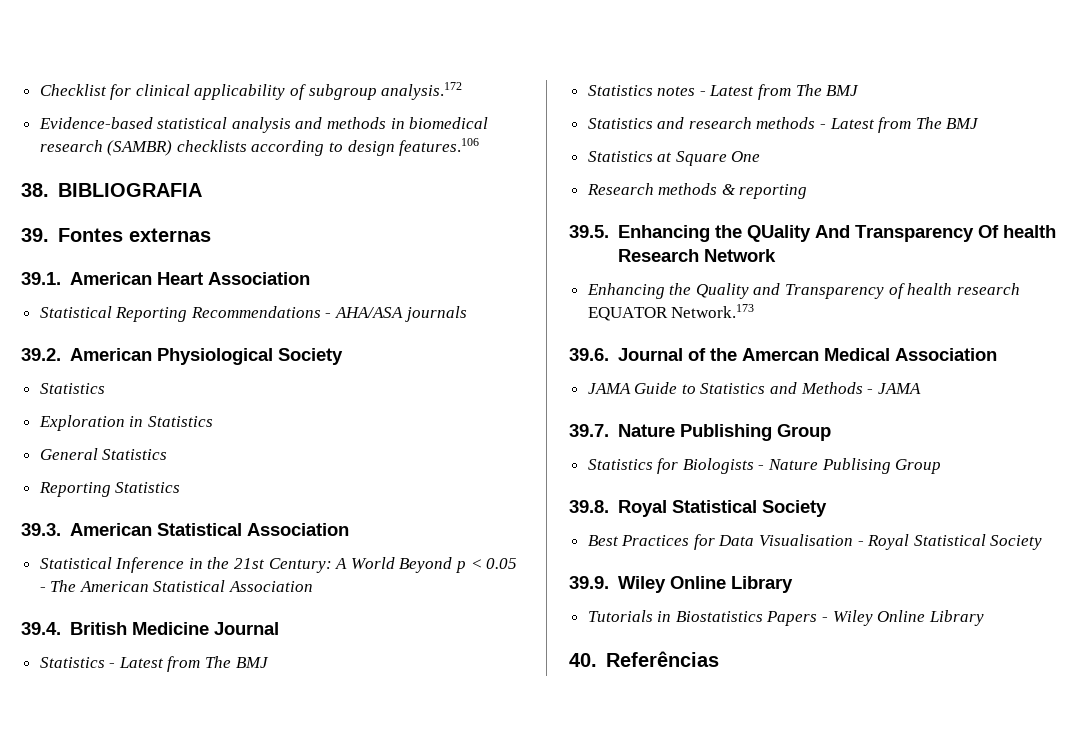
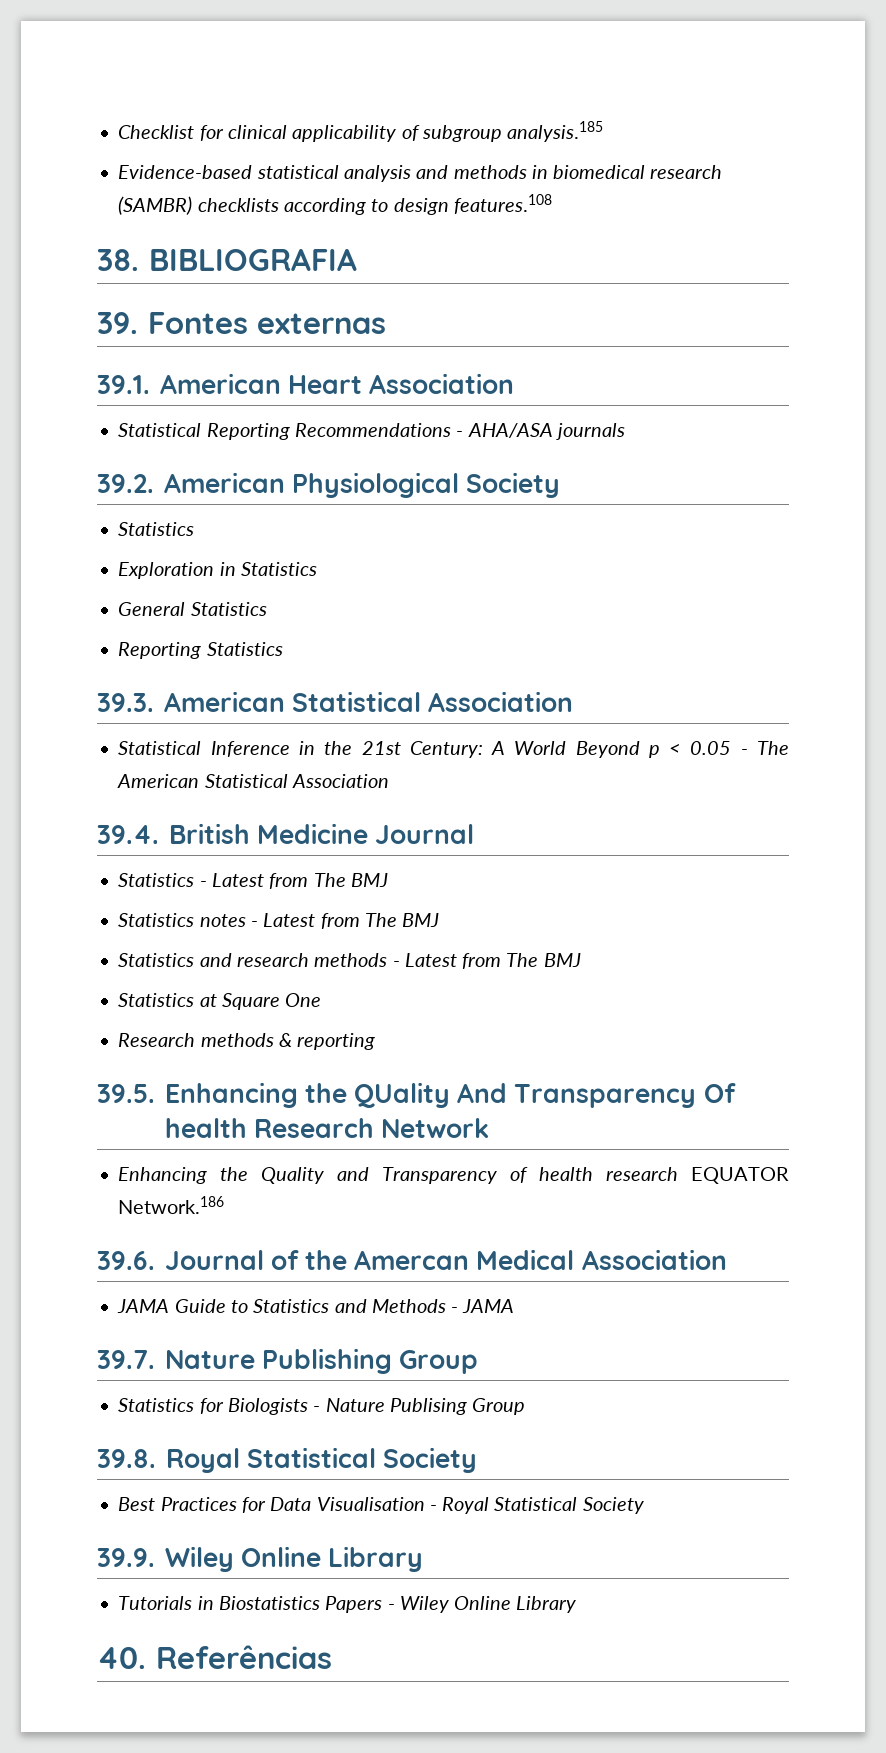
- Checklist for clinical applicability of subgroup analysis.172
+ Checklist for clinical applicability of subgroup analysis.185
- Evidence‐based statistical analysis and methods in biomedical research (SAMBR) checklists according to design features.106
+ Evidence‐based statistical analysis and methods in biomedical research (SAMBR) checklists according to design features.108
- Enhancing the Quality and Transparency of health research EQUATOR Network.173
+ Enhancing the Quality and Transparency of health research EQUATOR Network.186

